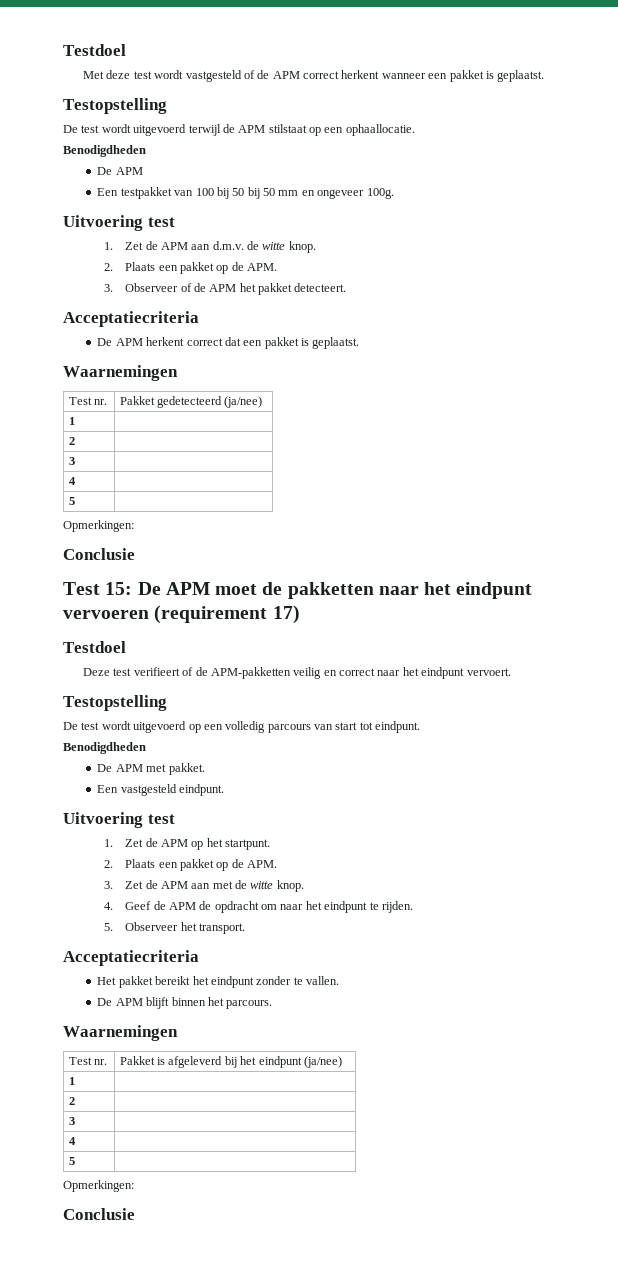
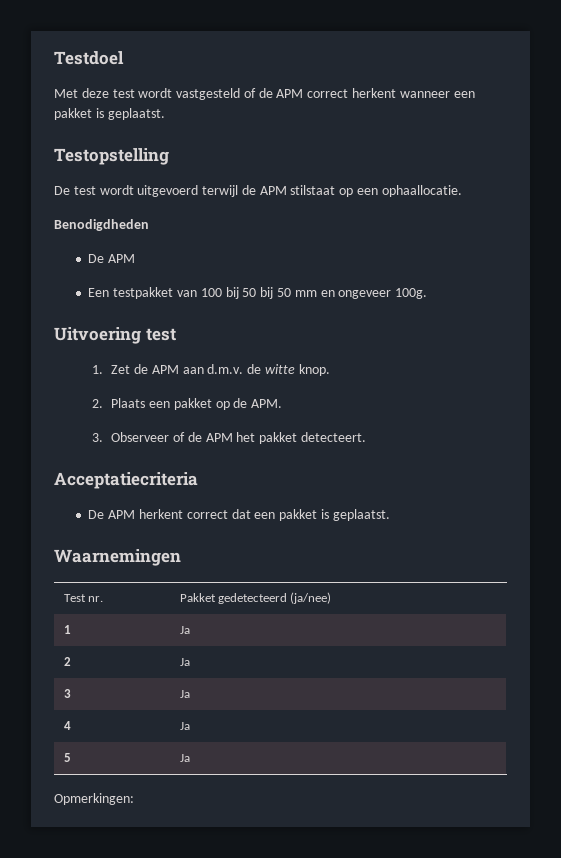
  Test nr. | Pakket gedetecteerd (ja/nee)
- 1 |
- 2 |
- 3 |
- 4 |
- 5 |
+ 1 | Ja
+ 2 | Ja
+ 3 | Ja
+ 4 | Ja
+ 5 | Ja
  Opmerkingen:
- Conclusie
- Test 15: De APM moet de pakketten naar het eindpunt vervoeren (requirement 17)
- Testdoel
- Deze test verifieert of de APM-pakketten veilig en correct naar het eindpunt vervoert.
- Testopstelling
- De test wordt uitgevoerd op een volledig parcours van start tot eindpunt.
- Benodigdheden
- De APM met pakket.
- Een vastgesteld eindpunt.
- Uitvoering test
- 1. Zet de APM op het startpunt.
- 2. Plaats een pakket op de APM.
- 3. Zet de APM aan met de witte knop.
- 4. Geef de APM de opdracht om naar het eindpunt te rijden.
- 5. Observeer het transport.
- Acceptatiecriteria
- Het pakket bereikt het eindpunt zonder te vallen.
- De APM blijft binnen het parcours.
- Waarnemingen
- Test nr. | Pakket is afgeleverd bij het eindpunt (ja/nee)
- 1 |
- 2 |
- 3 |
- 4 |
- 5 |
- Opmerkingen:
- Conclusie

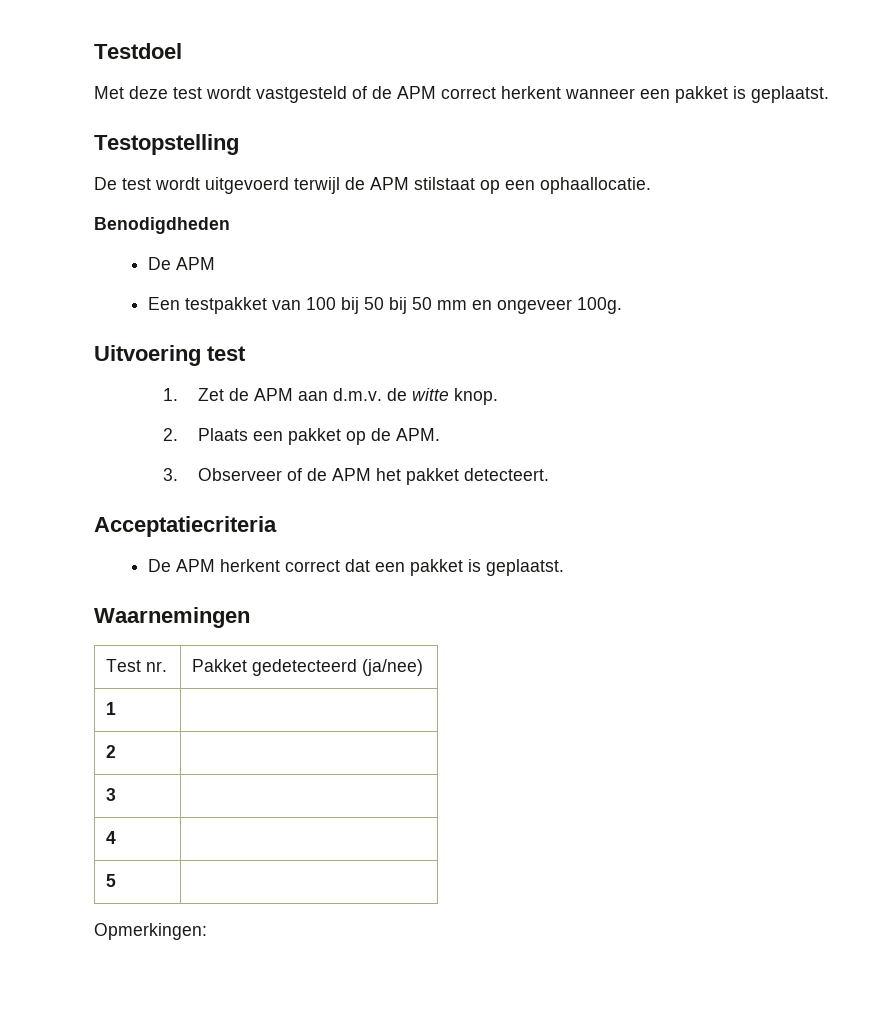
- 1 | Ja
+ 1 |
- 2 | Ja
+ 2 |
- 3 | Ja
+ 3 |
- 4 | Ja
+ 4 |
- 5 | Ja
+ 5 |

